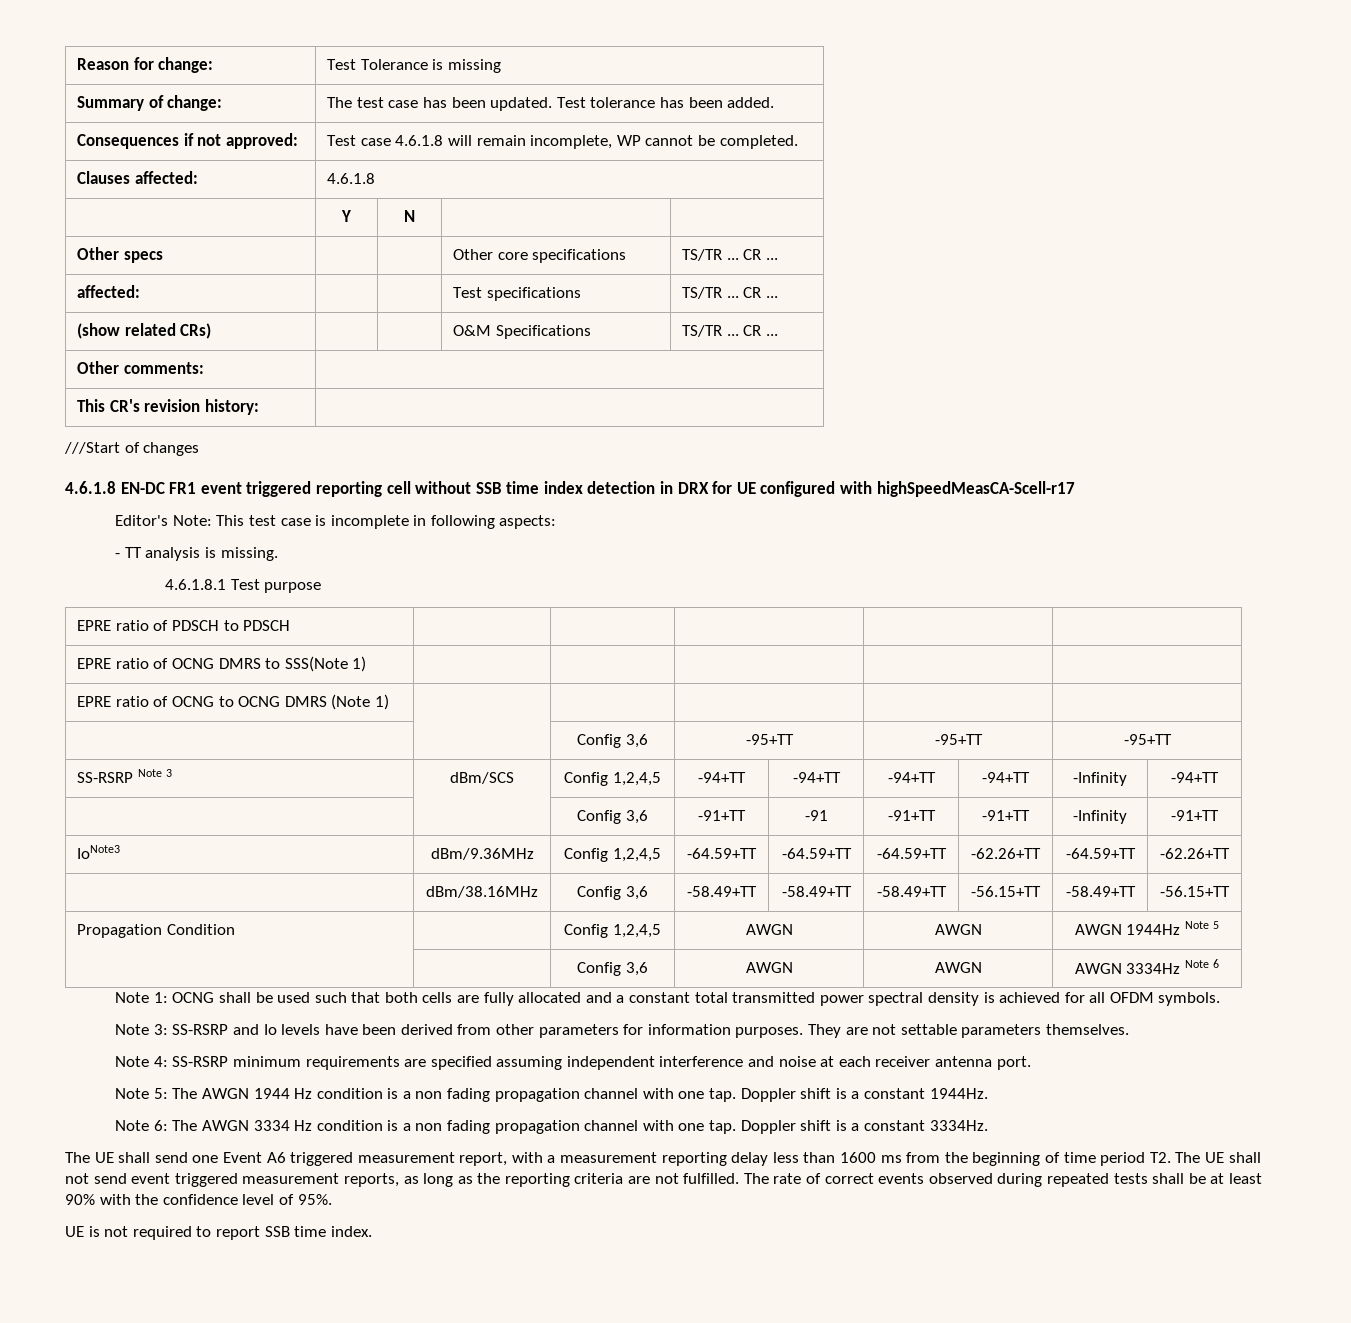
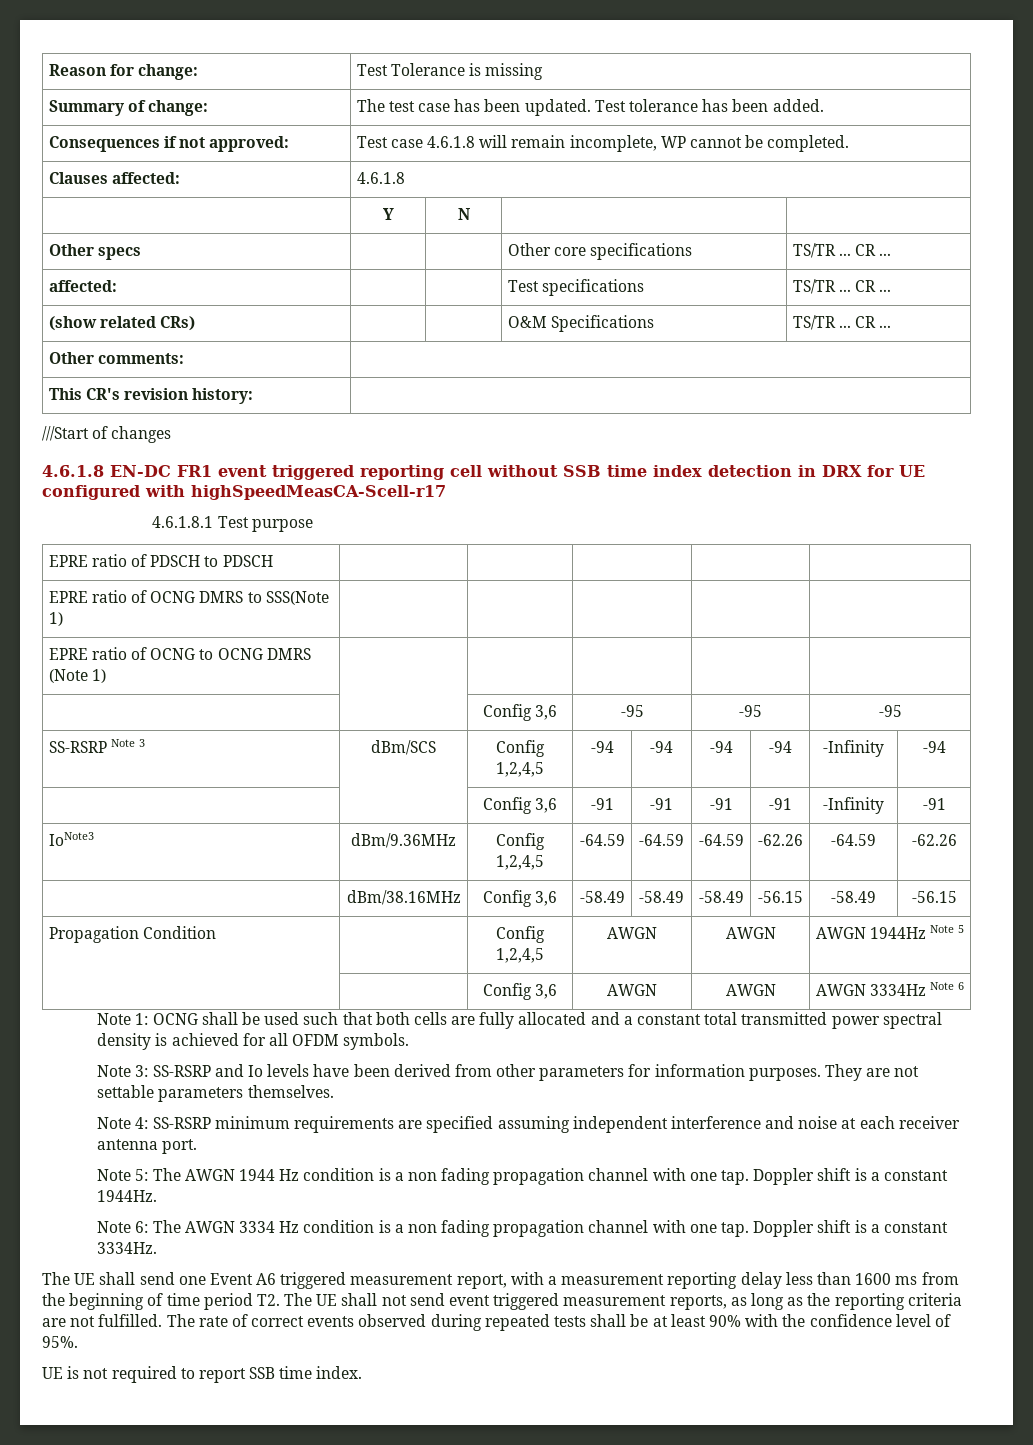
- Editor's Note: This test case is incomplete in following aspects:
- - TT analysis is missing.
- | | Config 3,6 | -95+TT | -95+TT | -95+TT
+ | | Config 3,6 | -95 | -95 | -95
- SS-RSRP Note 3 | dBm/SCS | Config 1,2,4,5 | -94+TT | -94+TT | -94+TT | -94+TT | -Infinity | -94+TT
- | | Config 3,6 | -91+TT | -91 | -91+TT | -91+TT | -Infinity | -91+TT
+ SS-RSRP Note 3 | dBm/SCS | Config 1,2,4,5 | -94 | -94 | -94 | -94 | -Infinity | -94
+ | | Config 3,6 | -91 | -91 | -91 | -91 | -Infinity | -91
- IoNote3 | dBm/9.36MHz | Config 1,2,4,5 | -64.59+TT | -64.59+TT | -64.59+TT | -62.26+TT | -64.59+TT | -62.26+TT
- | dBm/38.16MHz | Config 3,6 | -58.49+TT | -58.49+TT | -58.49+TT | -56.15+TT | -58.49+TT | -56.15+TT
+ IoNote3 | dBm/9.36MHz | Config 1,2,4,5 | -64.59 | -64.59 | -64.59 | -62.26 | -64.59 | -62.26
+ | dBm/38.16MHz | Config 3,6 | -58.49 | -58.49 | -58.49 | -56.15 | -58.49 | -56.15

